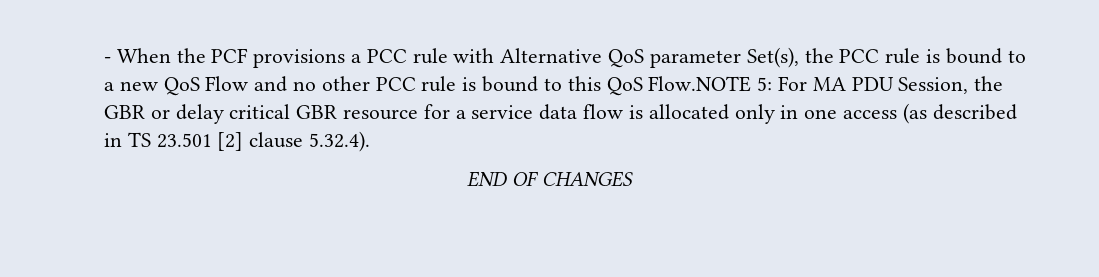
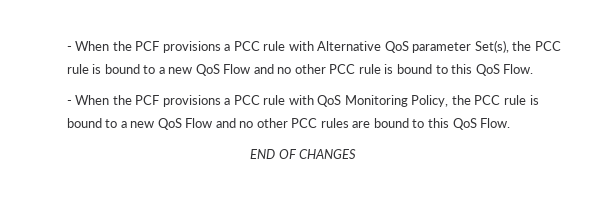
- - When the PCF provisions a PCC rule with Alternative QoS parameter Set(s), the PCC rule is bound to a new QoS Flow and no other PCC rule is bound to this QoS Flow.NOTE 5: For MA PDU Session, the GBR or delay critical GBR resource for a service data flow is allocated only in one access (as described in TS 23.501 [2] clause 5.32.4).
+ - When the PCF provisions a PCC rule with Alternative QoS parameter Set(s), the PCC rule is bound to a new QoS Flow and no other PCC rule is bound to this QoS Flow.
+ - When the PCF provisions a PCC rule with QoS Monitoring Policy, the PCC rule is bound to a new QoS Flow and no other PCC rules are bound to this QoS Flow.

